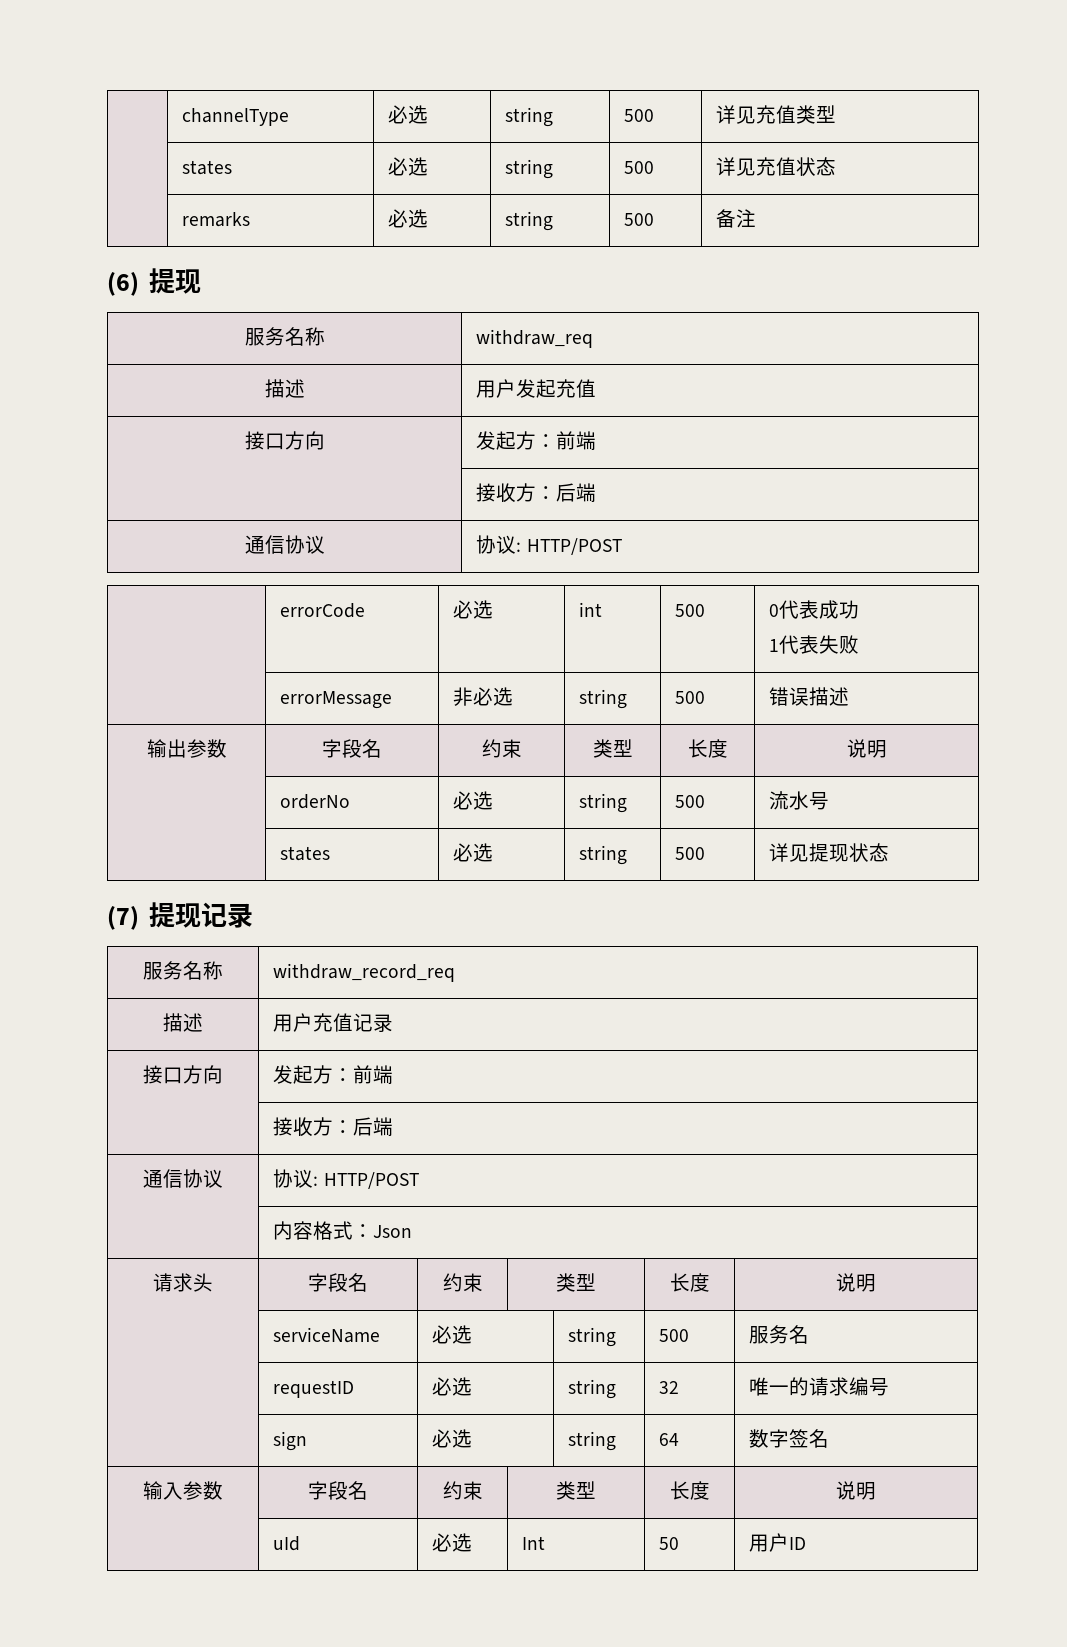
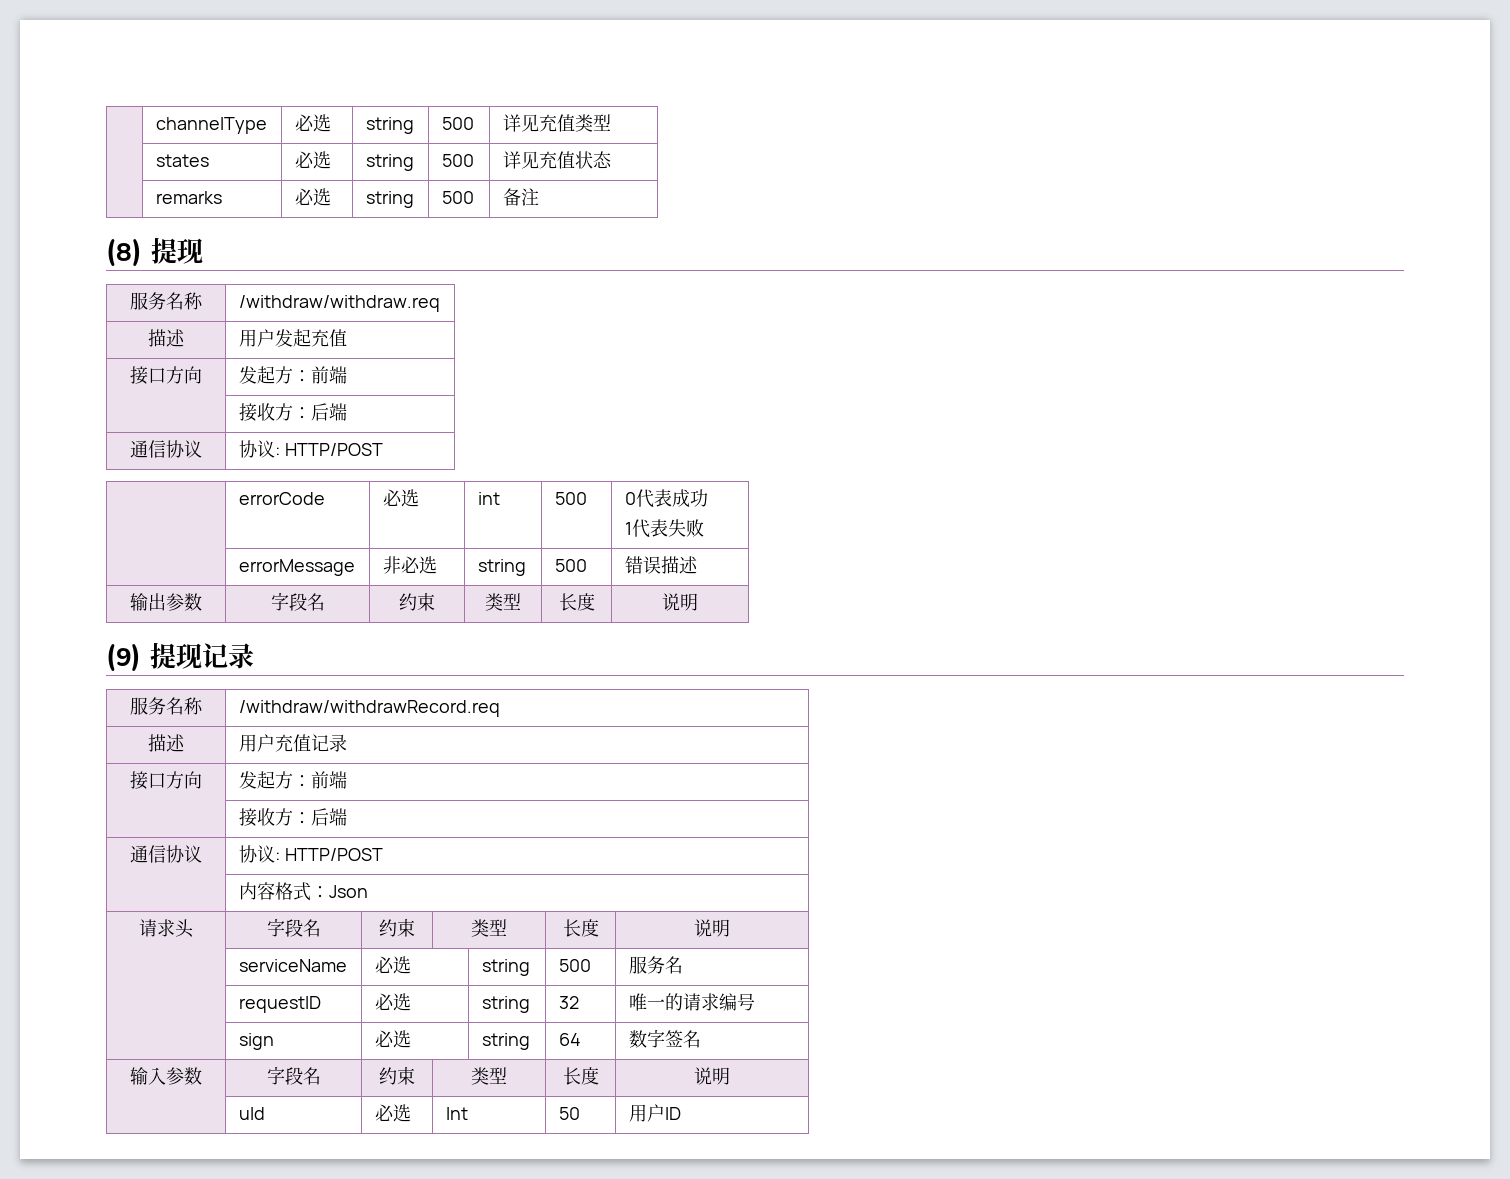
- (6)提现
+ (8)提现
- 服务名称 | withdraw_req
+ 服务名称 | /withdraw/withdraw.req
- | orderNo | 必选 | string | 500 | 流水号
- | states | 必选 | string | 500 | 详见提现状态
- (7)提现记录
+ (9)提现记录
- 服务名称 | withdraw_record_req
+ 服务名称 | /withdraw/withdrawRecord.req

